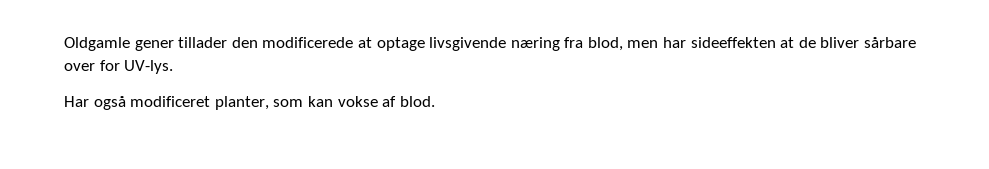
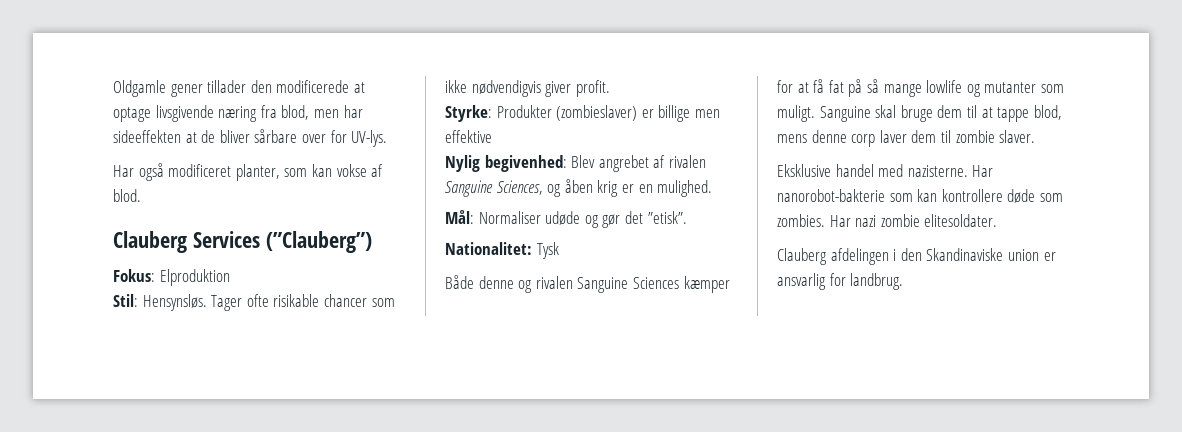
+ Clauberg Services (”Clauberg”)
+ Fokus: Elproduktion
+ Stil: Hensynsløs. Tager ofte risikable chancer som ikke nødvendigvis giver profit.
+ Styrke: Produkter (zombieslaver) er billige men effektive
+ Nylig begivenhed: Blev angrebet af rivalen Sanguine Sciences, og åben krig er en mulighed.
+ Mål: Normaliser udøde og gør det ”etisk”.
+ Nationalitet: Tysk
+ Både denne og rivalen Sanguine Sciences kæmper for at få fat på så mange lowlife og mutanter som muligt. Sanguine skal bruge dem til at tappe blod, mens denne corp laver dem til zombie slaver.
+ Eksklusive handel med nazisterne. Har nanorobot-bakterie som kan kontrollere døde som zombies. Har nazi zombie elitesoldater.
+ Clauberg afdelingen i den Skandinaviske union er ansvarlig for landbrug.

